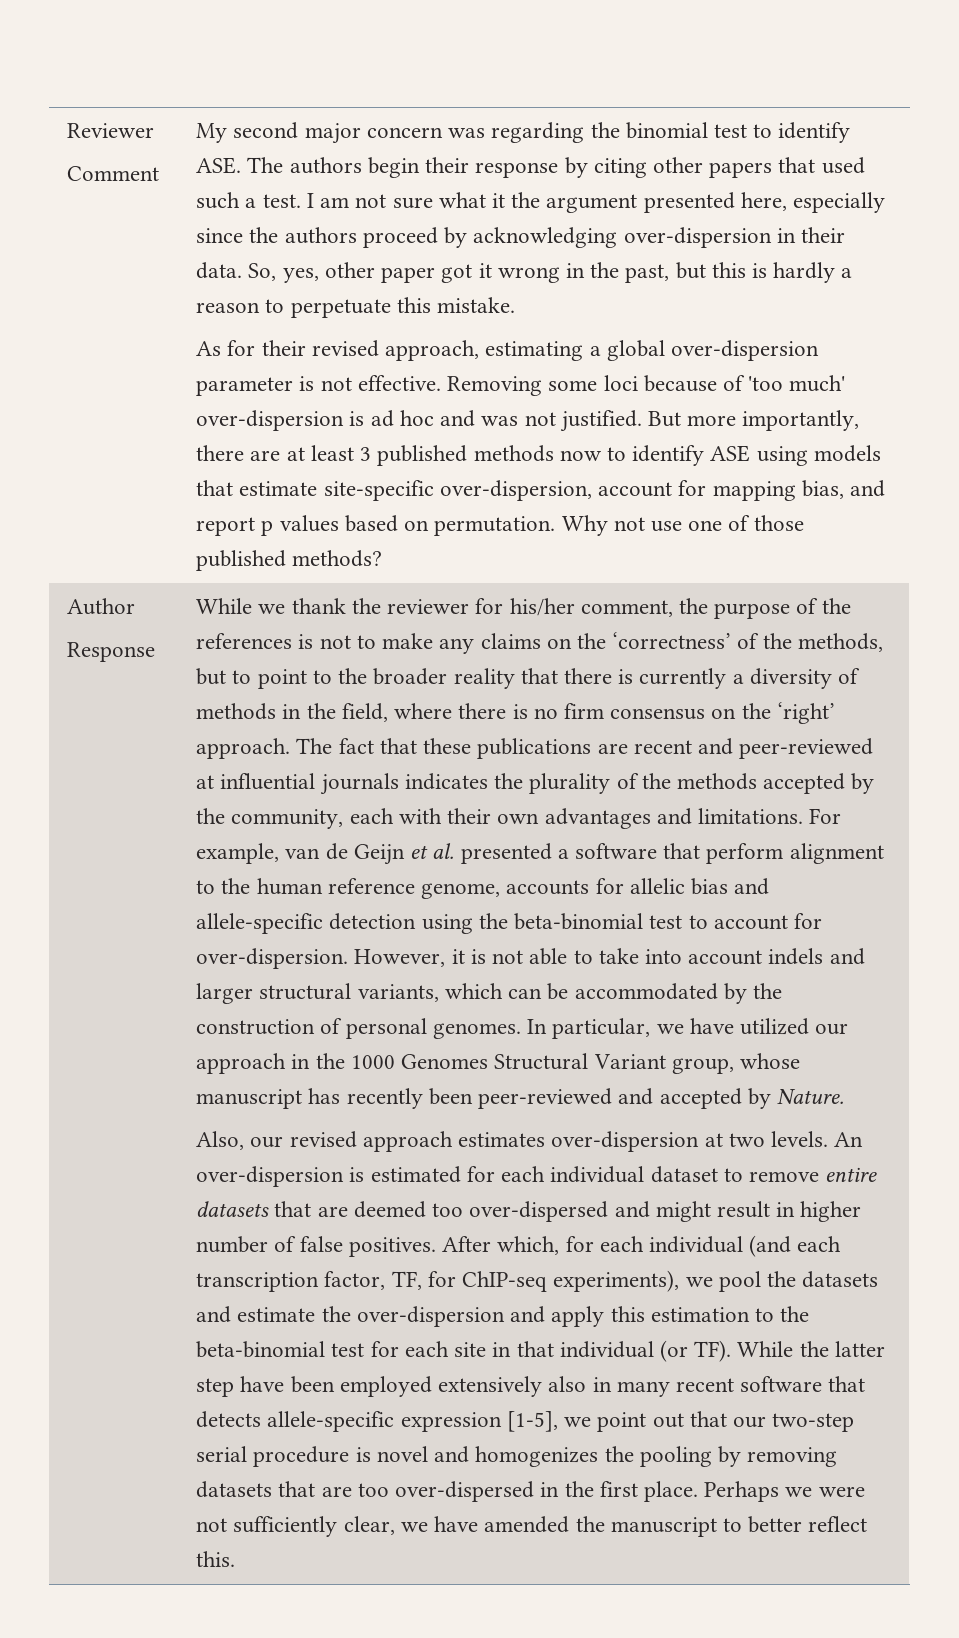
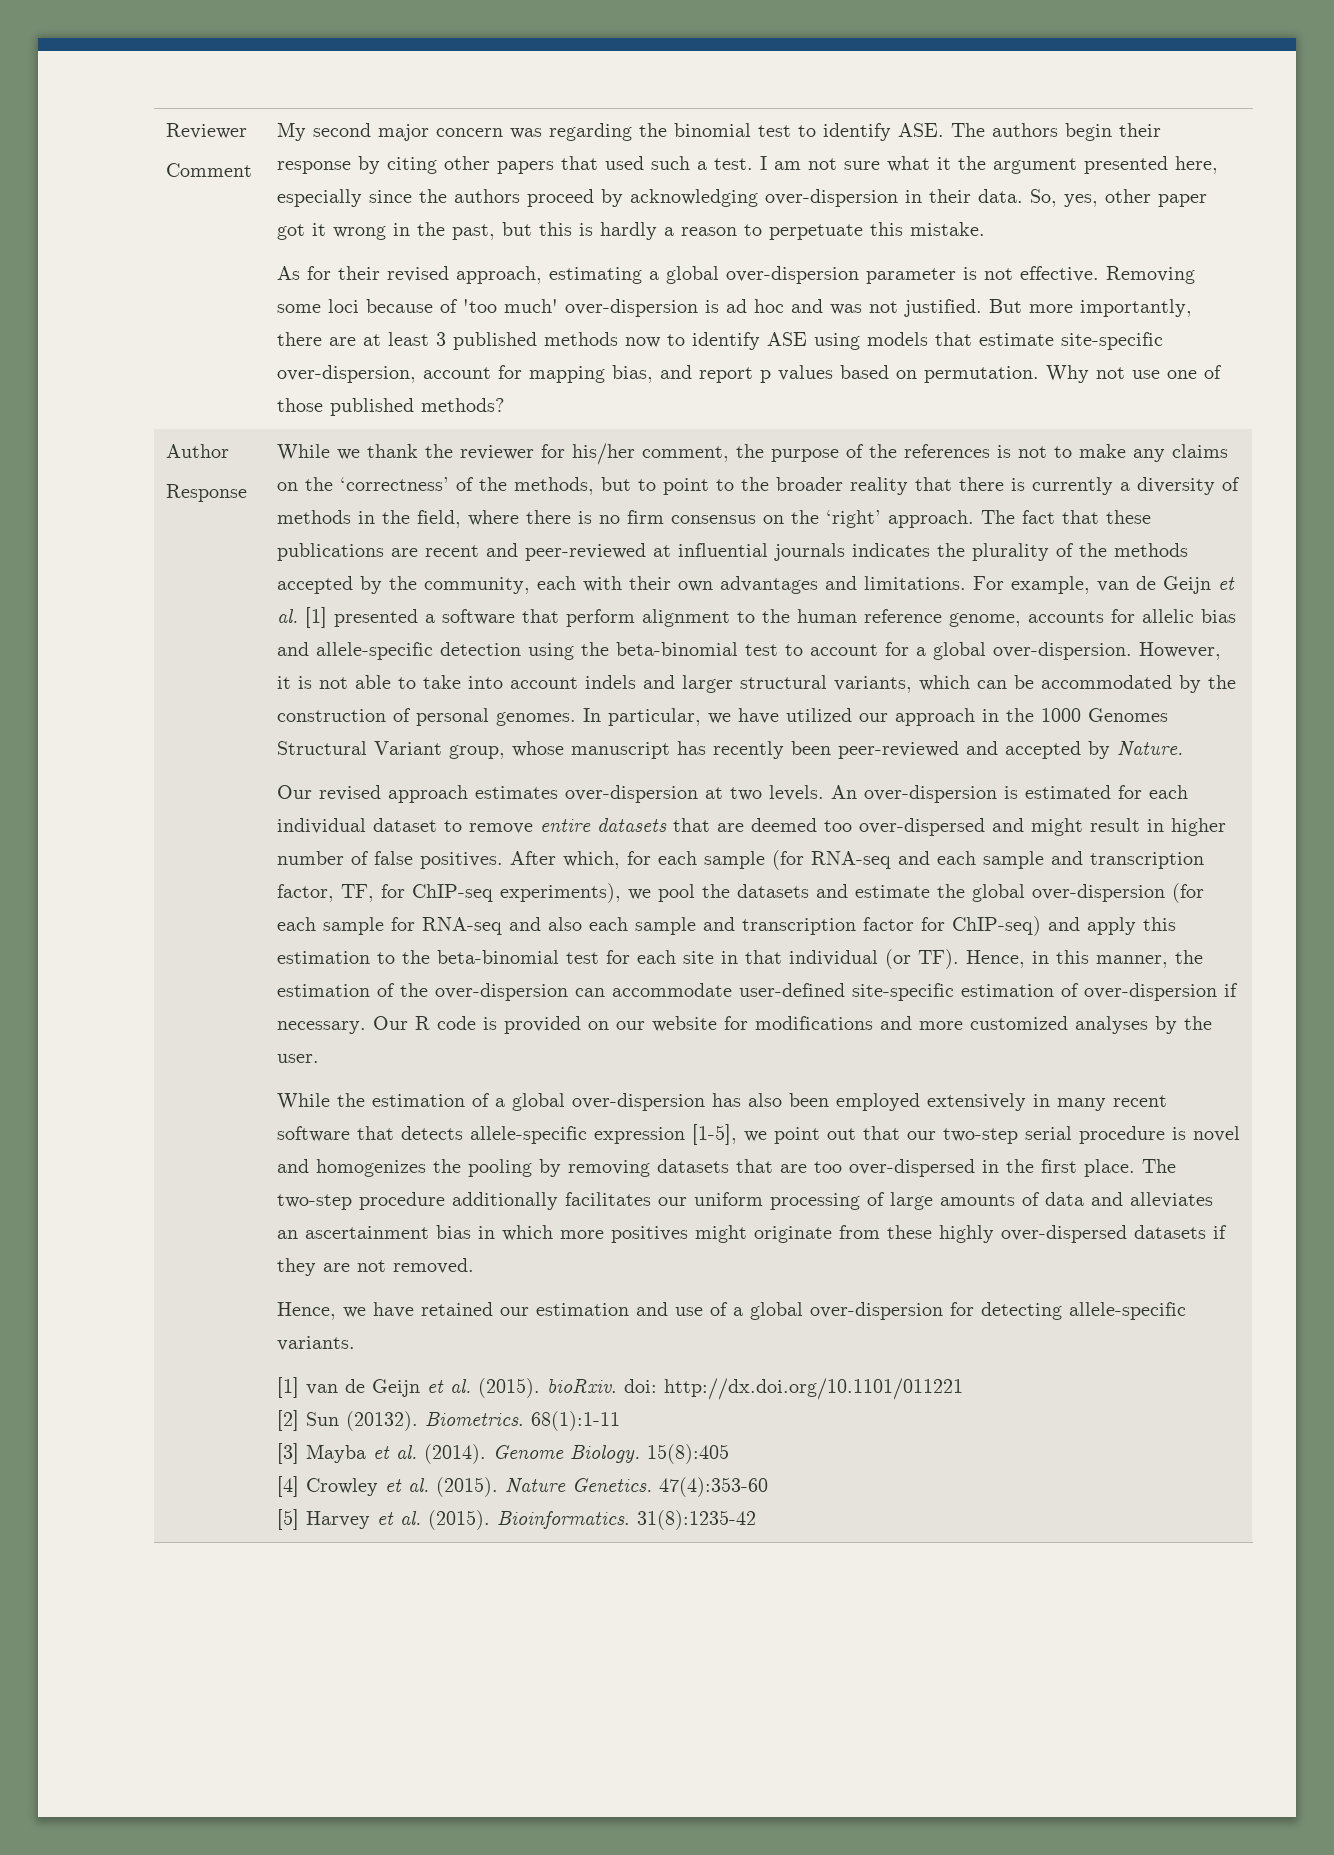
- For example, van de Geijn et al. presented a software that perform alignment to the human reference genome, accounts for allelic bias and allele-specific detection using the beta-binomial test to account for over-dispersion.
+ For example, van de Geijn et al. [1] presented a software that perform alignment to the human reference genome, accounts for allelic bias and allele-specific detection using the beta-binomial test to account for a global over-dispersion.
- Also, our revised approach estimates over-dispersion at two levels.
+ Our revised approach estimates over-dispersion at two levels.
- After which, for each individual (and each transcription factor, TF, for ChIP-seq experiments), we pool the datasets and estimate the over-dispersion and apply this estimation to the beta-binomial test for each site in that individual (or TF). While the latter step have been employed extensively also in many recent software that detects allele-specific expression [1-5], we point out that our two-step serial procedure is novel and homogenizes the pooling by removing datasets that are too over-dispersed in the first place.
+ After which, for each sample (for RNA-seq and each sample and transcription factor, TF, for ChIP-seq experiments), we pool the datasets and estimate the global over-dispersion (for each sample for RNA-seq and also each sample and transcription factor for ChIP-seq) and apply this estimation to the beta-binomial test for each site in that individual (or TF). Hence, in this manner, the estimation of the over-dispersion can accommodate user-defined site-specific estimation of over-dispersion if necessary. Our R code is provided on our website for modifications and more customized analyses by the user.
+ While the estimation of a global over-dispersion has also been employed extensively in many recent software that detects allele-specific expression [1-5], we point out that our two-step serial procedure is novel and homogenizes the pooling by removing datasets that are too over-dispersed in the first place.
- Perhaps we were not sufficiently clear, we have amended the manuscript to better reflect this.
+ The two-step procedure additionally facilitates our uniform processing of large amounts of data and alleviates an ascertainment bias in which more positives might originate from these highly over-dispersed datasets if they are not removed.
+ Hence, we have retained our estimation and use of a global over-dispersion for detecting allele-specific variants.
+ [1] van de Geijn et al. (2015). bioRxiv. doi: http://dx.doi.org/10.1101/011221
+ [2] Sun (20132). Biometrics. 68(1):1-11
+ [3] Mayba et al. (2014). Genome Biology. 15(8):405
+ [4] Crowley et al. (2015). Nature Genetics. 47(4):353-60
+ [5] Harvey et al. (2015). Bioinformatics. 31(8):1235-42

